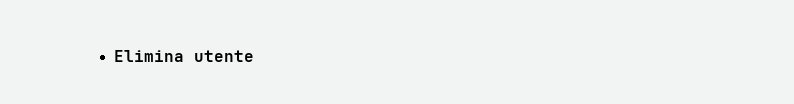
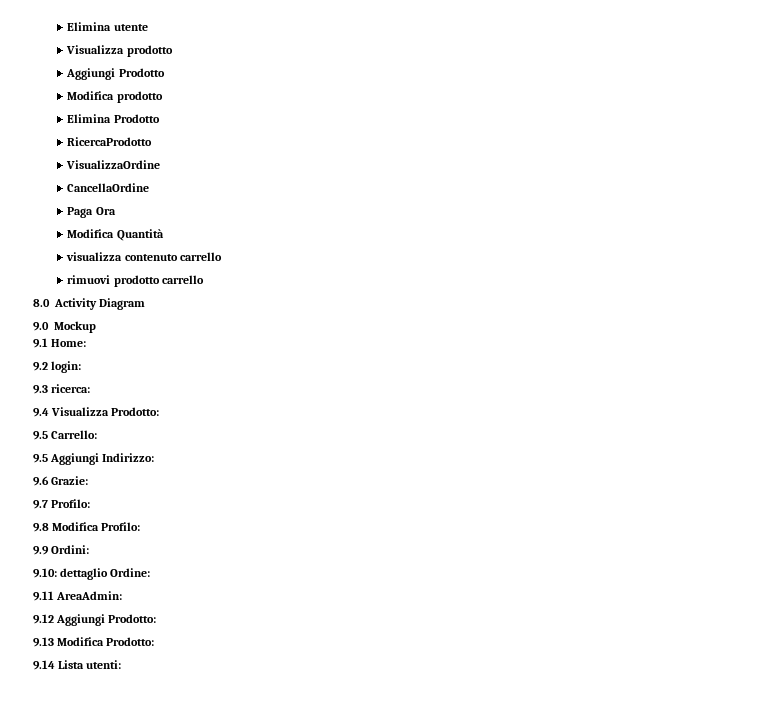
+ Visualizza prodotto
+ Aggiungi Prodotto
+ Modifica prodotto
+ Elimina Prodotto
+ RicercaProdotto
+ VisualizzaOrdine
+ CancellaOrdine
+ Paga Ora
+ Modifica Quantità
+ visualizza contenuto carrello
+ rimuovi prodotto carrello
+ 8.0 Activity Diagram
+ 9.0 Mockup
+ 9.1 Home:
+ 9.2 login:
+ 9.3 ricerca:
+ 9.4 Visualizza Prodotto:
+ 9.5 Carrello:
+ 9.5 Aggiungi Indirizzo:
+ 9.6 Grazie:
+ 9.7 Profilo:
+ 9.8 Modifica Profilo:
+ 9.9 Ordini:
+ 9.10: dettaglio Ordine:
+ 9.11 AreaAdmin:
+ 9.12 Aggiungi Prodotto:
+ 9.13 Modifica Prodotto:
+ 9.14 Lista utenti:

